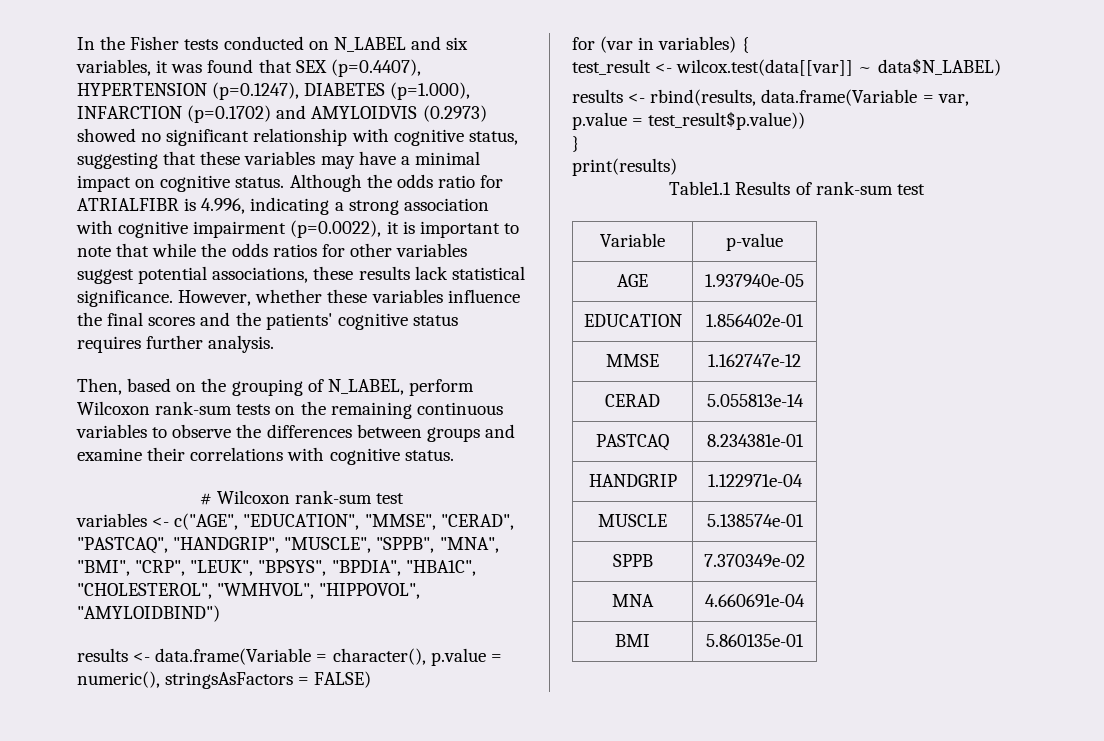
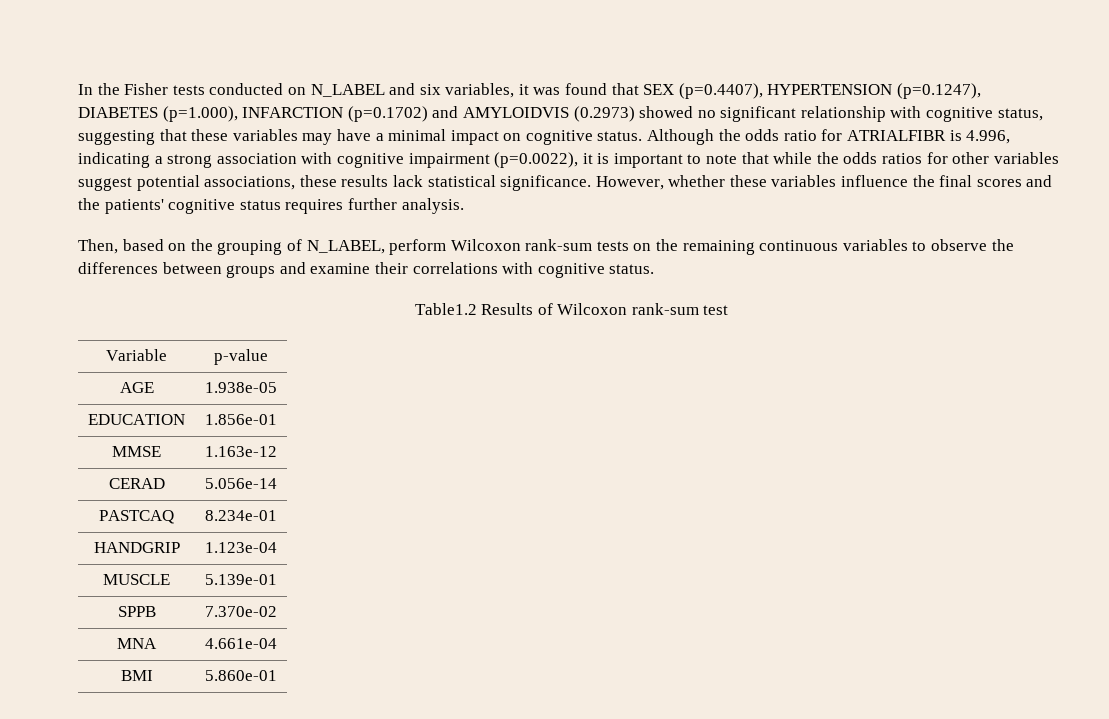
- # Wilcoxon rank-sum test
- variables <- c("AGE", "EDUCATION", "MMSE", "CERAD", "PASTCAQ", "HANDGRIP", "MUSCLE", "SPPB", "MNA", "BMI", "CRP", "LEUK", "BPSYS", "BPDIA", "HBA1C", "CHOLESTEROL", "WMHVOL", "HIPPOVOL", "AMYLOIDBIND")
- results <- data.frame(Variable = character(), p.value = numeric(), stringsAsFactors = FALSE)
- for (var in variables) {
- test_result <- wilcox.test(data[[var]] ~ data$N_LABEL)
- results <- rbind(results, data.frame(Variable = var, p.value = test_result$p.value))
- }
- print(results)
- Table1.1 Results of rank-sum test
+ Table1.2 Results of Wilcoxon rank-sum test
- AGE | 1.937940e-05
+ AGE | 1.938e-05
- EDUCATION | 1.856402e-01
+ EDUCATION | 1.856e-01
- MMSE | 1.162747e-12
+ MMSE | 1.163e-12
- CERAD | 5.055813e-14
+ CERAD | 5.056e-14
- PASTCAQ | 8.234381e-01
+ PASTCAQ | 8.234e-01
- HANDGRIP | 1.122971e-04
+ HANDGRIP | 1.123e-04
- MUSCLE | 5.138574e-01
+ MUSCLE | 5.139e-01
- SPPB | 7.370349e-02
+ SPPB | 7.370e-02
- MNA | 4.660691e-04
+ MNA | 4.661e-04
- BMI | 5.860135e-01
+ BMI | 5.860e-01

